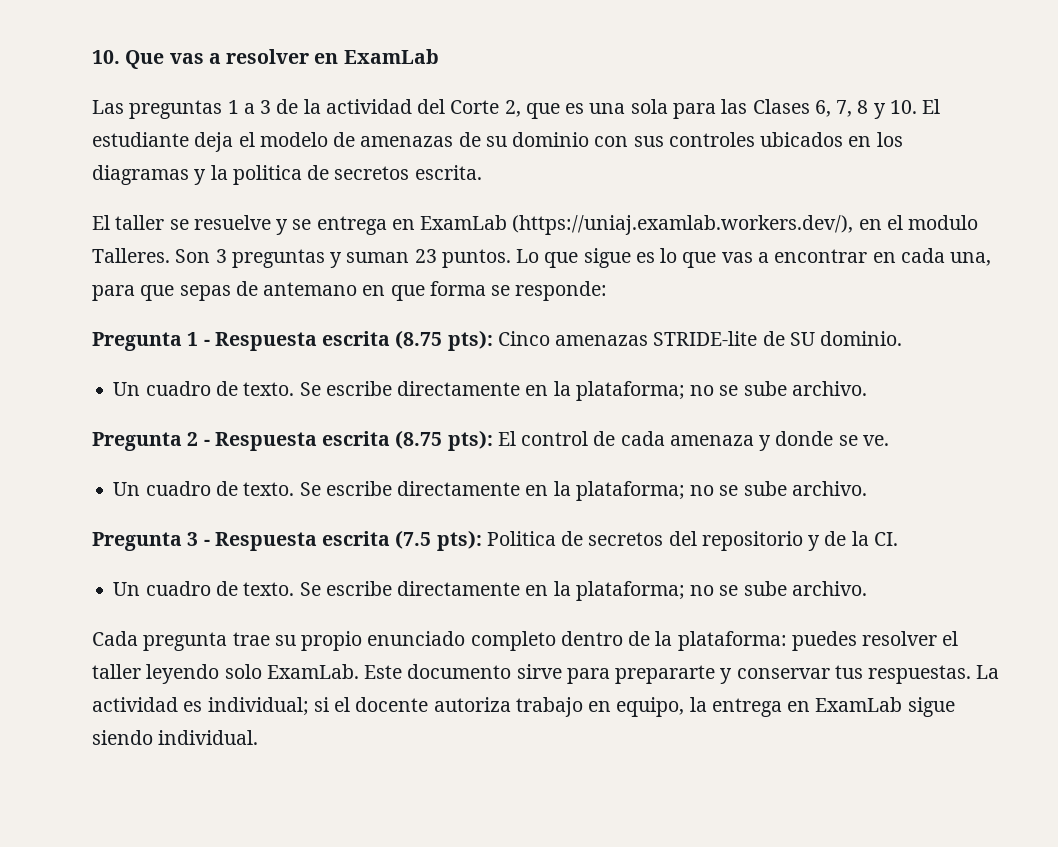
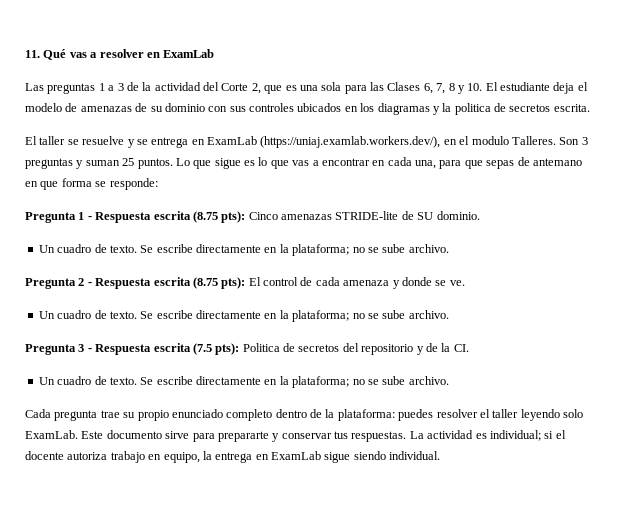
- 10. Que vas a resolver en ExamLab
+ 11. Qué vas a resolver en ExamLab
- Son 3 preguntas y suman 23 puntos.
+ Son 3 preguntas y suman 25 puntos.

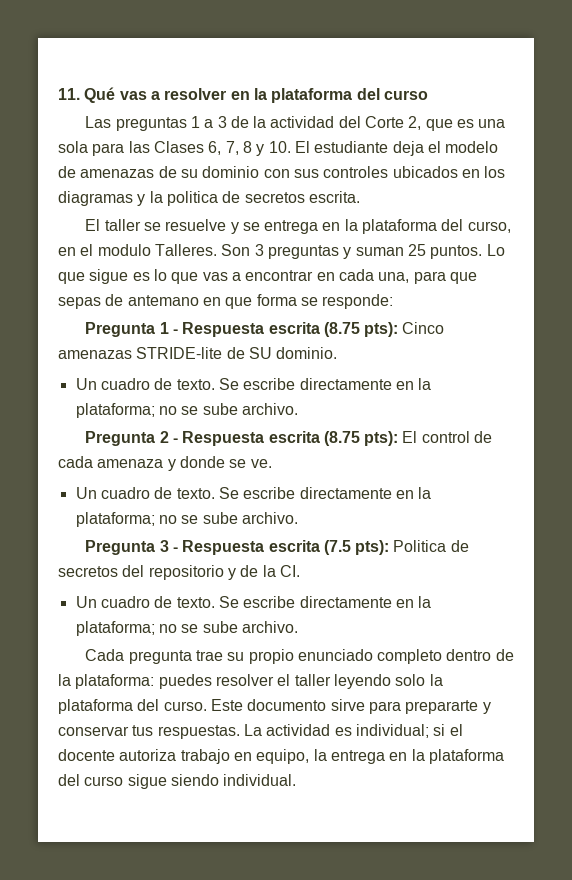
- 11. Qué vas a resolver en ExamLab
+ 11. Qué vas a resolver en la plataforma del curso
- El taller se resuelve y se entrega en ExamLab (https://uniaj.examlab.workers.dev/), en el modulo Talleres.
+ El taller se resuelve y se entrega en la plataforma del curso, en el modulo Talleres.
- Cada pregunta trae su propio enunciado completo dentro de la plataforma: puedes resolver el taller leyendo solo ExamLab.
+ Cada pregunta trae su propio enunciado completo dentro de la plataforma: puedes resolver el taller leyendo solo la plataforma del curso.
- La actividad es individual; si el docente autoriza trabajo en equipo, la entrega en ExamLab sigue siendo individual.
+ La actividad es individual; si el docente autoriza trabajo en equipo, la entrega en la plataforma del curso sigue siendo individual.

